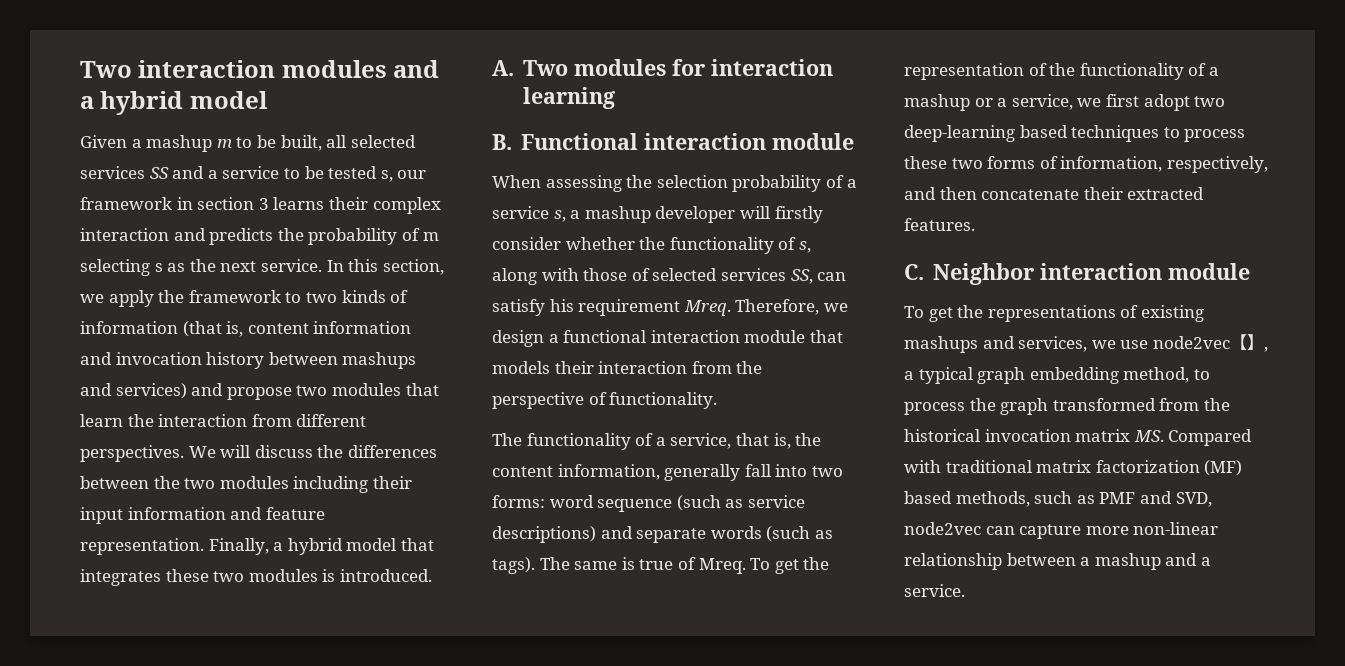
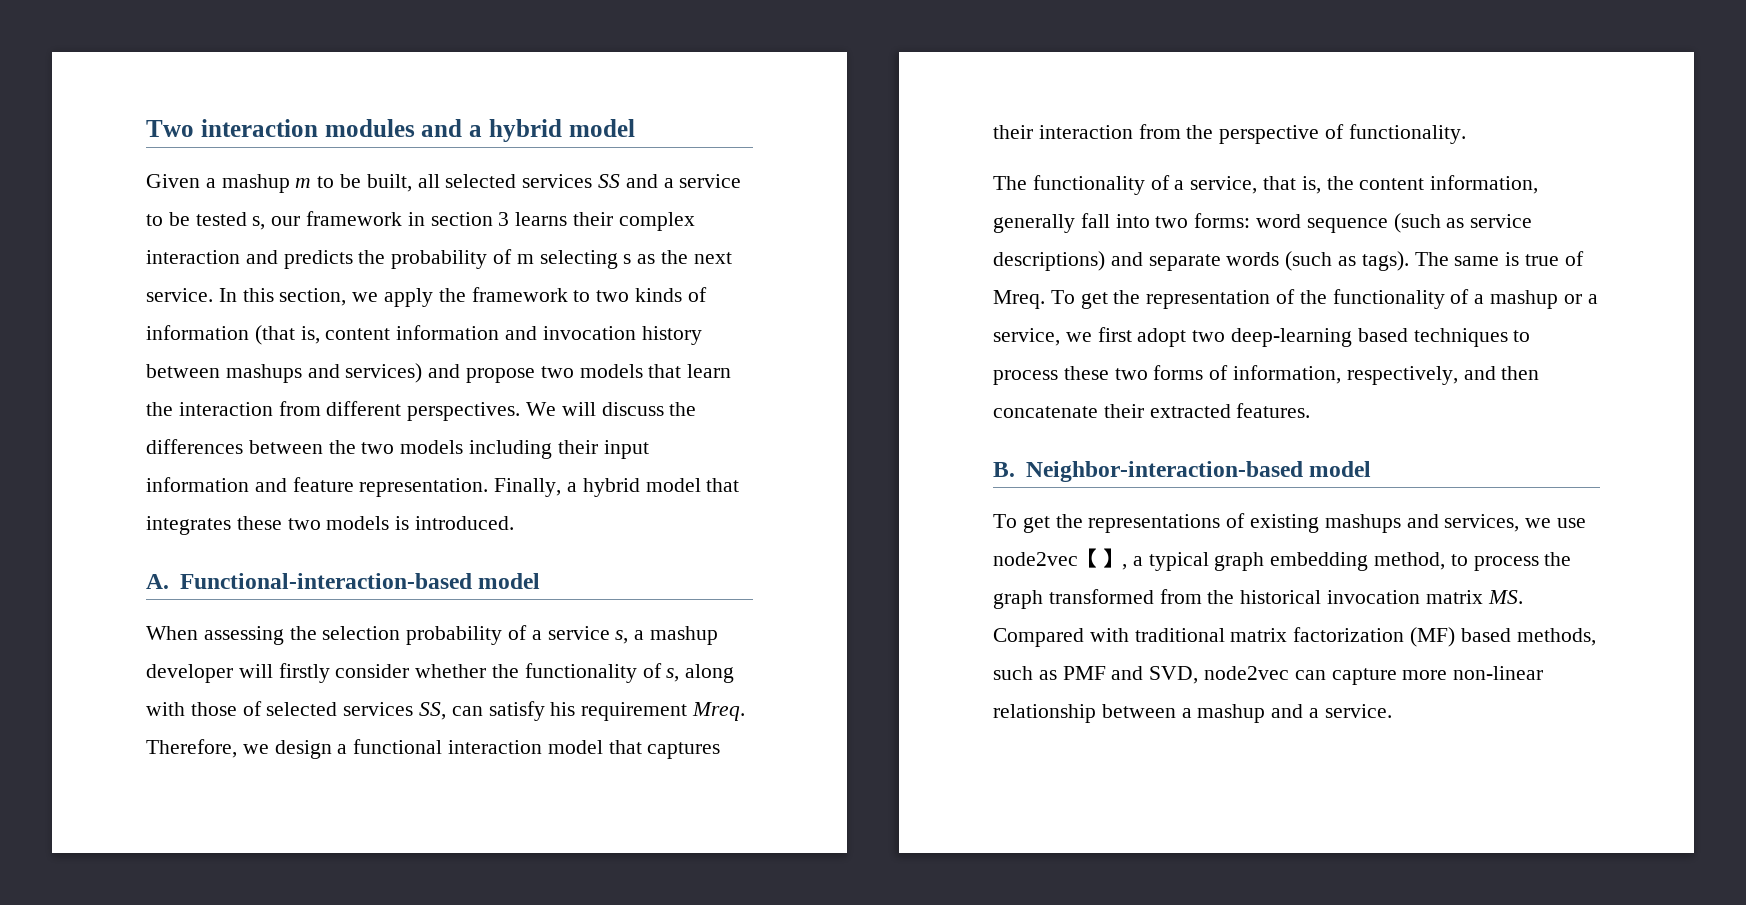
- In this section, we apply the framework to two kinds of information (that is, content information and invocation history between mashups and services) and propose two modules that learn the interaction from different perspectives.
+ In this section, we apply the framework to two kinds of information (that is, content information and invocation history between mashups and services) and propose two models that learn the interaction from different perspectives.
- We will discuss the differences between the two modules including their input information and feature representation.
+ We will discuss the differences between the two models including their input information and feature representation.
- Finally, a hybrid model that integrates these two modules is introduced.
+ Finally, a hybrid model that integrates these two models is introduced.
- A. Two modules for interaction learning
- B. Functional interaction module
+ A. Functional-interaction-based model
- Therefore, we design a functional interaction module that models their interaction from the perspective of functionality.
+ Therefore, we design a functional interaction model that captures their interaction from the perspective of functionality.
- C. Neighbor interaction module
+ B. Neighbor-interaction-based model

